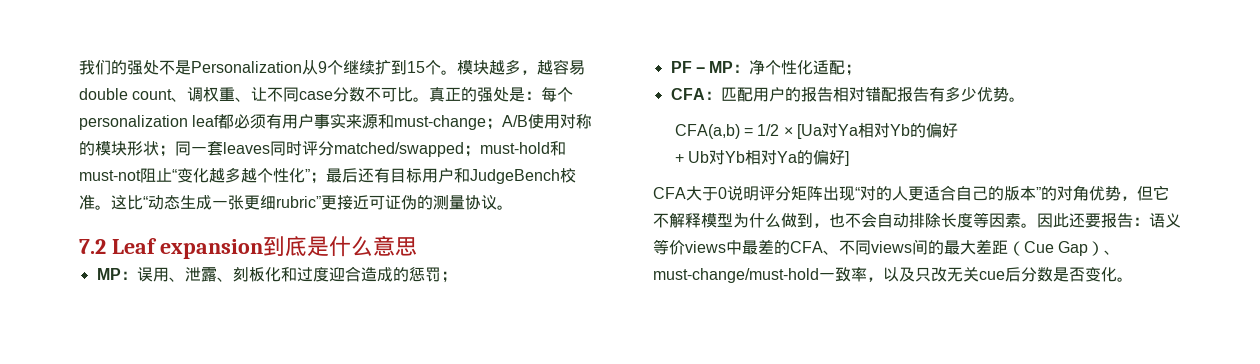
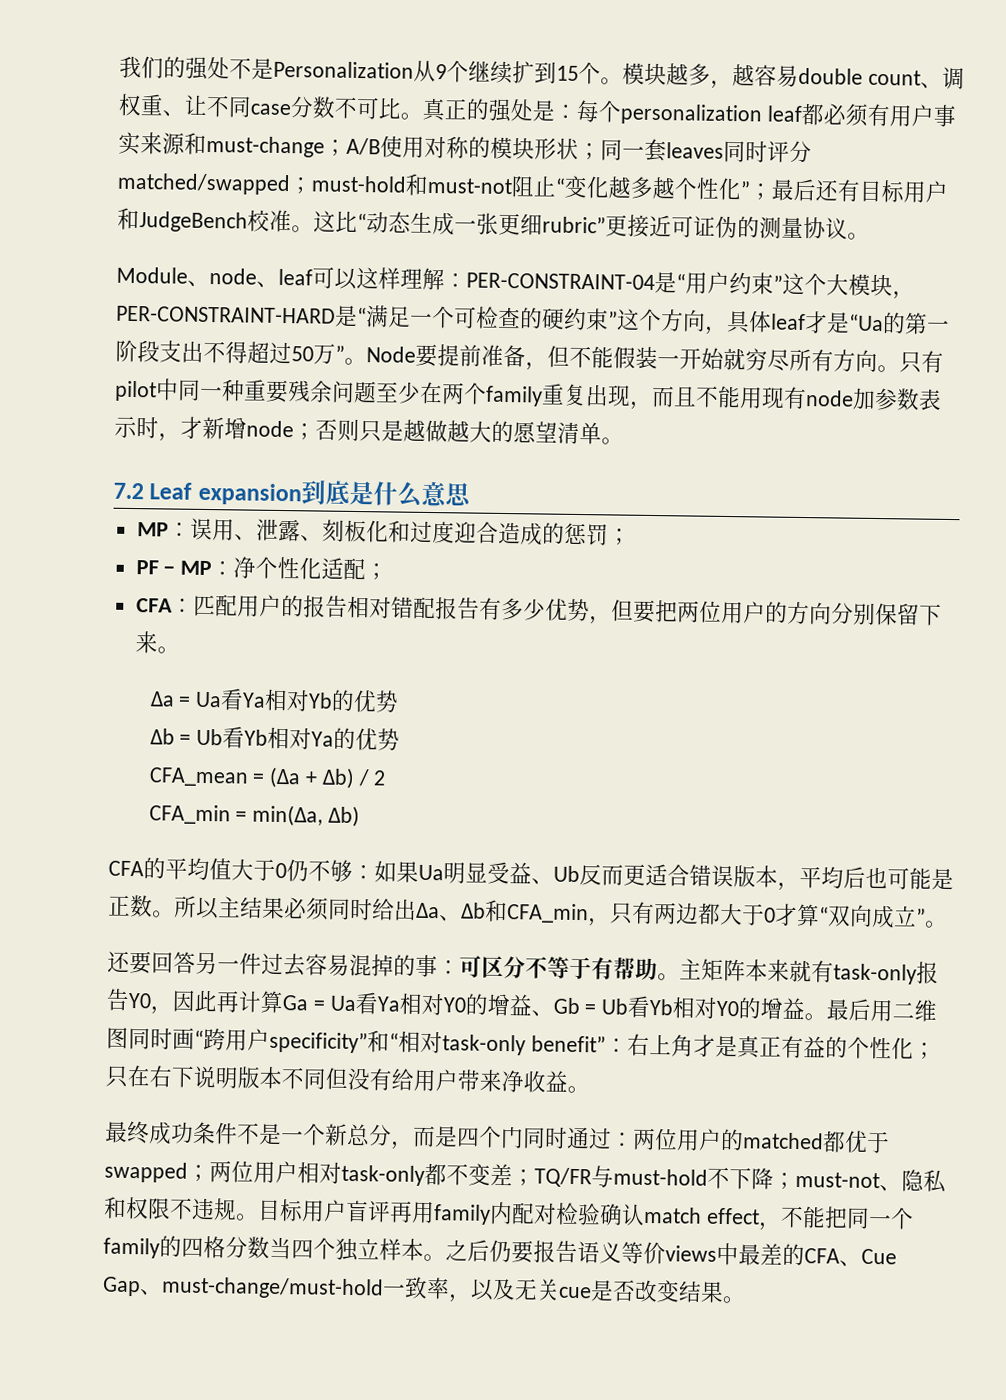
+ Module、node、leaf可以这样理解：PER-CONSTRAINT-04是“用户约束”这个大模块，PER-CONSTRAINT-HARD是“满足一个可检查的硬约束”这个方向，具体leaf才是“Ua的第一阶段支出不得超过50万”。Node要提前准备，但不能假装一开始就穷尽所有方向。只有pilot中同一种重要残余问题至少在两个family重复出现，而且不能用现有node加参数表示时，才新增node；否则只是越做越大的愿望清单。
- CFA：匹配用户的报告相对错配报告有多少优势。
- CFA(a,b) = 1/2 × [Ua对Ya相对Yb的偏好
- + Ub对Yb相对Ya的偏好]
- CFA大于0说明评分矩阵出现“对的人更适合自己的版本”的对角优势，但它不解释模型为什么做到，也不会自动排除长度等因素。因此还要报告：语义等价views中最差的CFA、不同views间的最大差距（Cue Gap）、must-change/must-hold一致率，以及只改无关cue后分数是否变化。
+ CFA：匹配用户的报告相对错配报告有多少优势，但要把两位用户的方向分别保留下来。
+ Δa = Ua看Ya相对Yb的优势
+ Δb = Ub看Yb相对Ya的优势
+ CFA_mean = (Δa + Δb) / 2
+ CFA_min = min(Δa, Δb)
+ CFA的平均值大于0仍不够：如果Ua明显受益、Ub反而更适合错误版本，平均后也可能是正数。所以主结果必须同时给出Δa、Δb和CFA_min，只有两边都大于0才算“双向成立”。
+ 还要回答另一件过去容易混掉的事：可区分不等于有帮助。主矩阵本来就有task-only报告Y0，因此再计算Ga = Ua看Ya相对Y0的增益、Gb = Ub看Yb相对Y0的增益。最后用二维图同时画“跨用户specificity”和“相对task-only benefit”：右上角才是真正有益的个性化；只在右下说明版本不同但没有给用户带来净收益。
+ 最终成功条件不是一个新总分，而是四个门同时通过：两位用户的matched都优于swapped；两位用户相对task-only都不变差；TQ/FR与must-hold不下降；must-not、隐私和权限不违规。目标用户盲评再用family内配对检验确认match effect，不能把同一个family的四格分数当四个独立样本。之后仍要报告语义等价views中最差的CFA、Cue Gap、must-change/must-hold一致率，以及无关cue是否改变结果。

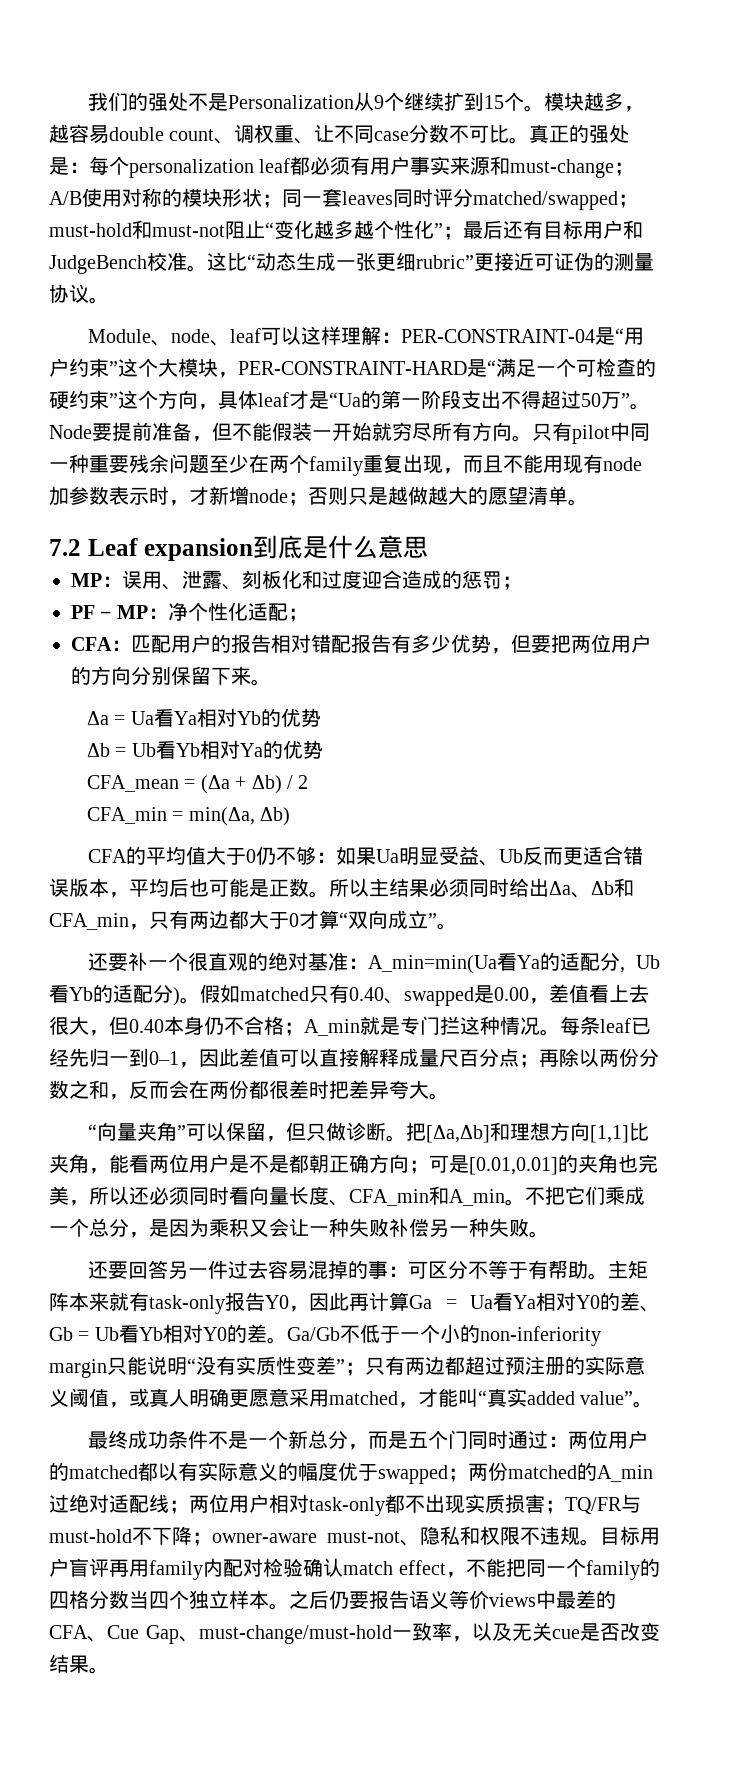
+ 还要补一个很直观的绝对基准：A_min=min(Ua看Ya的适配分, Ub看Yb的适配分)。假如matched只有0.40、swapped是0.00，差值看上去很大，但0.40本身仍不合格；A_min就是专门拦这种情况。每条leaf已经先归一到0–1，因此差值可以直接解释成量尺百分点；再除以两份分数之和，反而会在两份都很差时把差异夸大。
+ “向量夹角”可以保留，但只做诊断。把[Δa,Δb]和理想方向[1,1]比夹角，能看两位用户是不是都朝正确方向；可是[0.01,0.01]的夹角也完美，所以还必须同时看向量长度、CFA_min和A_min。不把它们乘成一个总分，是因为乘积又会让一种失败补偿另一种失败。
- 主矩阵本来就有task-only报告Y0，因此再计算Ga = Ua看Ya相对Y0的增益、Gb = Ub看Yb相对Y0的增益。最后用二维图同时画“跨用户specificity”和“相对task-only benefit”：右上角才是真正有益的个性化；只在右下说明版本不同但没有给用户带来净收益。
+ 主矩阵本来就有task-only报告Y0，因此再计算Ga = Ua看Ya相对Y0的差、Gb = Ub看Yb相对Y0的差。Ga/Gb不低于一个小的non-inferiority margin只能说明“没有实质性变差”；只有两边都超过预注册的实际意义阈值，或真人明确更愿意采用matched，才能叫“真实added value”。
- 最终成功条件不是一个新总分，而是四个门同时通过：两位用户的matched都优于swapped；两位用户相对task-only都不变差；TQ/FR与must-hold不下降；must-not、隐私和权限不违规。
+ 最终成功条件不是一个新总分，而是五个门同时通过：两位用户的matched都以有实际意义的幅度优于swapped；两份matched的A_min过绝对适配线；两位用户相对task-only都不出现实质损害；TQ/FR与must-hold不下降；owner-aware must-not、隐私和权限不违规。

